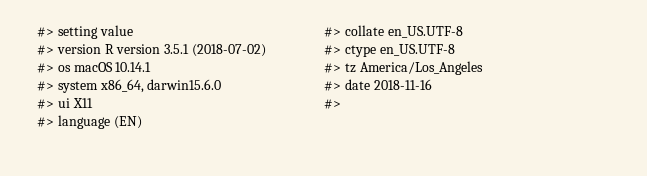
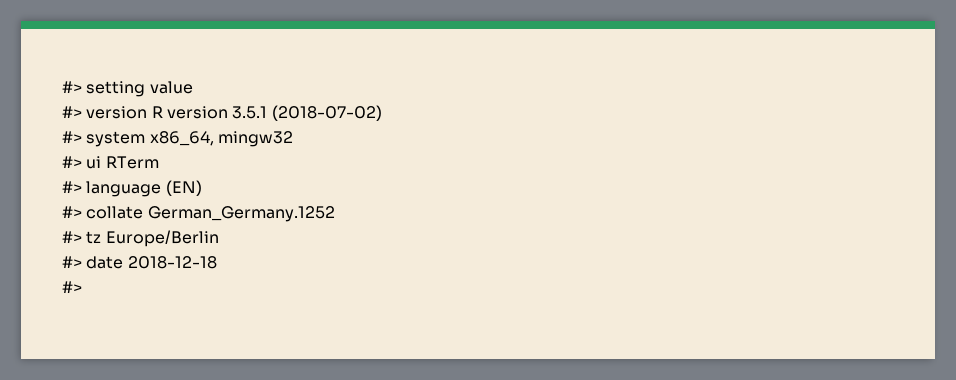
- #> os macOS 10.14.1
- #> system x86_64, darwin15.6.0
+ #> system x86_64, mingw32
- #> ui X11
+ #> ui RTerm
- #> collate en_US.UTF-8
- #> ctype en_US.UTF-8
+ #> collate German_Germany.1252
- #> tz America/Los_Angeles
+ #> tz Europe/Berlin
- #> date 2018-11-16
+ #> date 2018-12-18

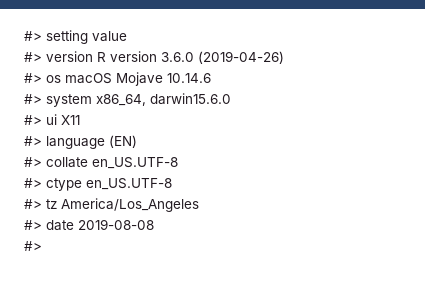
- #> version R version 3.5.1 (2018-07-02)
+ #> version R version 3.6.0 (2019-04-26)
+ #> os macOS Mojave 10.14.6
- #> system x86_64, mingw32
+ #> system x86_64, darwin15.6.0
- #> ui RTerm
+ #> ui X11
- #> collate German_Germany.1252
+ #> collate en_US.UTF-8
+ #> ctype en_US.UTF-8
- #> tz Europe/Berlin
+ #> tz America/Los_Angeles
- #> date 2018-12-18
+ #> date 2019-08-08

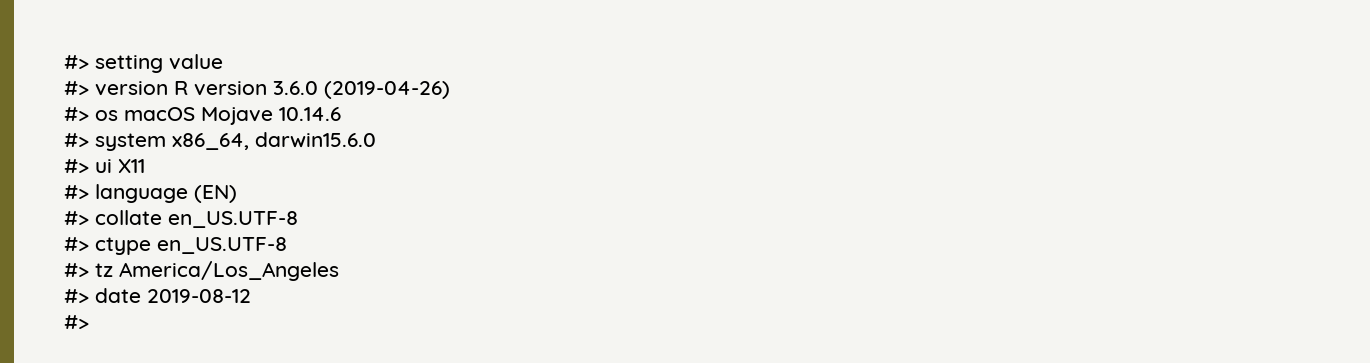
- #> date 2019-08-08
+ #> date 2019-08-12

